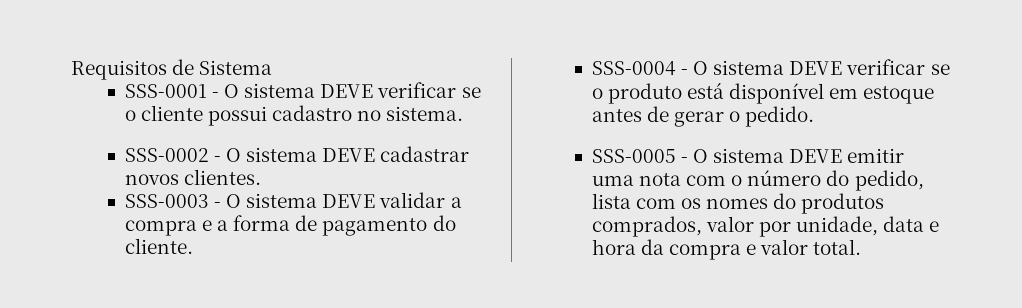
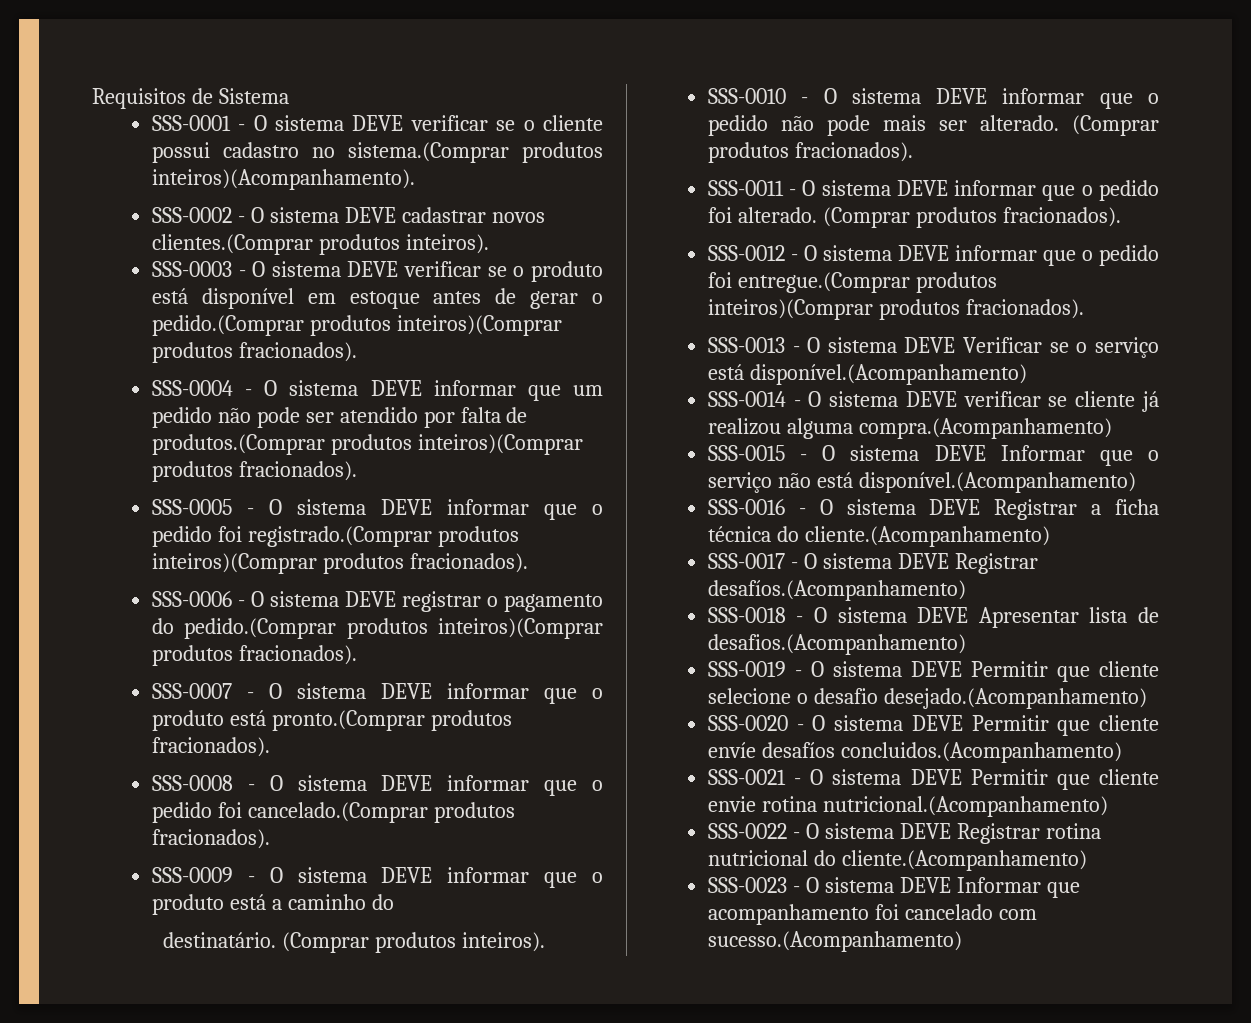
- SSS-0001 - O sistema DEVE verificar se o cliente possui cadastro no sistema.
+ SSS-0001 - O sistema DEVE verificar se o cliente possui cadastro no sistema.(Comprar produtos inteiros)(Acompanhamento).
- SSS-0002 - O sistema DEVE cadastrar novos clientes.
+ SSS-0002 - O sistema DEVE cadastrar novos clientes.(Comprar produtos inteiros).
- SSS-0003 - O sistema DEVE validar a compra e a forma de pagamento do cliente.
- SSS-0004 - O sistema DEVE verificar se o produto está disponível em estoque antes de gerar o pedido.
+ SSS-0003 - O sistema DEVE verificar se o produto está disponível em estoque antes de gerar o pedido.(Comprar produtos inteiros)(Comprar produtos fracionados).
+ SSS-0004 - O sistema DEVE informar que um pedido não pode ser atendido por falta de produtos.(Comprar produtos inteiros)(Comprar produtos fracionados).
- SSS-0005 - O sistema DEVE emitir uma nota com o número do pedido, lista com os nomes do produtos comprados, valor por unidade, data e hora da compra e valor total.
+ SSS-0005 - O sistema DEVE informar que o pedido foi registrado.(Comprar produtos inteiros)(Comprar produtos fracionados).
+ SSS-0006 - O sistema DEVE registrar o pagamento do pedido.(Comprar produtos inteiros)(Comprar produtos fracionados).
+ SSS-0007 - O sistema DEVE informar que o produto está pronto.(Comprar produtos fracionados).
+ SSS-0008 - O sistema DEVE informar que o pedido foi cancelado.(Comprar produtos fracionados).
+ SSS-0009 - O sistema DEVE informar que o produto está a caminho do
+ destinatário. (Comprar produtos inteiros).
+ SSS-0010 - O sistema DEVE informar que o pedido não pode mais ser alterado. (Comprar produtos fracionados).
+ SSS-0011 - O sistema DEVE informar que o pedido foi alterado. (Comprar produtos fracionados).
+ SSS-0012 - O sistema DEVE informar que o pedido foi entregue.(Comprar produtos inteiros)(Comprar produtos fracionados).
+ SSS-0013 - O sistema DEVE Verificar se o serviço está disponível.(Acompanhamento)
+ SSS-0014 - O sistema DEVE verificar se cliente já realizou alguma compra.(Acompanhamento)
+ SSS-0015 - O sistema DEVE Informar que o serviço não está disponível.(Acompanhamento)
+ SSS-0016 - O sistema DEVE Registrar a ficha técnica do cliente.(Acompanhamento)
+ SSS-0017 - O sistema DEVE Registrar desafíos.(Acompanhamento)
+ SSS-0018 - O sistema DEVE Apresentar lista de desafios.(Acompanhamento)
+ SSS-0019 - O sistema DEVE Permitir que cliente selecione o desafio desejado.(Acompanhamento)
+ SSS-0020 - O sistema DEVE Permitir que cliente envíe desafíos concluidos.(Acompanhamento)
+ SSS-0021 - O sistema DEVE Permitir que cliente envie rotina nutricional.(Acompanhamento)
+ SSS-0022 - O sistema DEVE Registrar rotina nutricional do cliente.(Acompanhamento)
+ SSS-0023 - O sistema DEVE Informar que acompanhamento foi cancelado com sucesso.(Acompanhamento)

